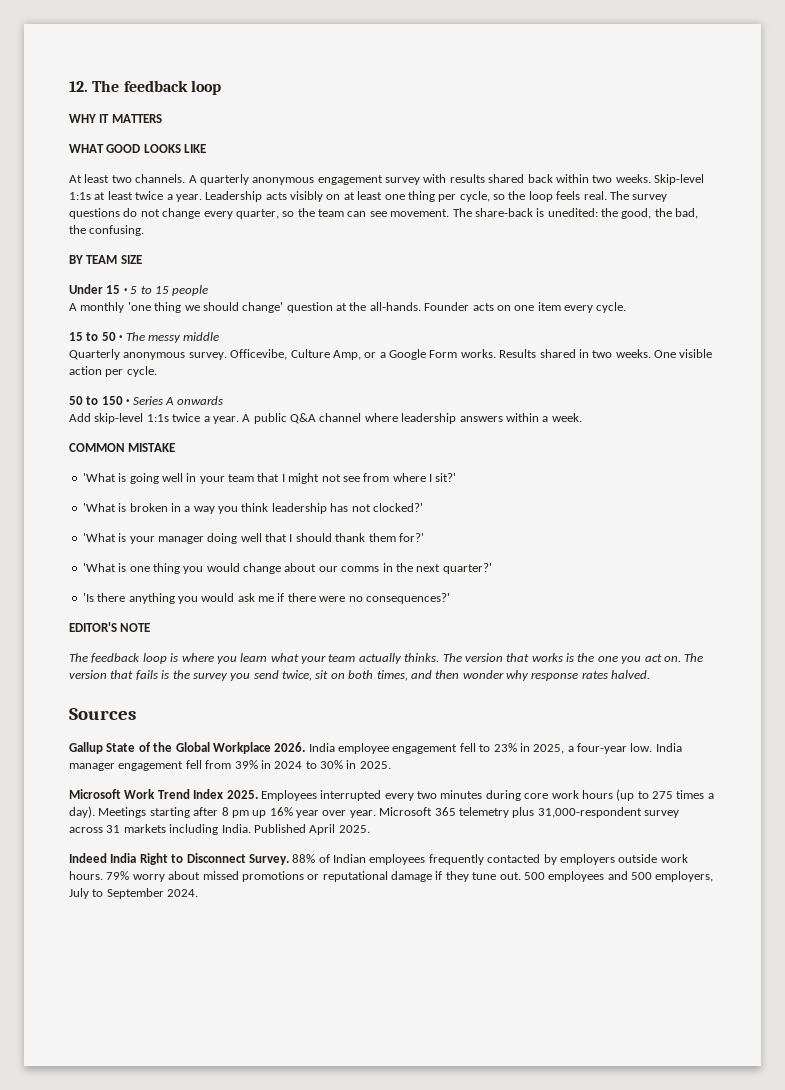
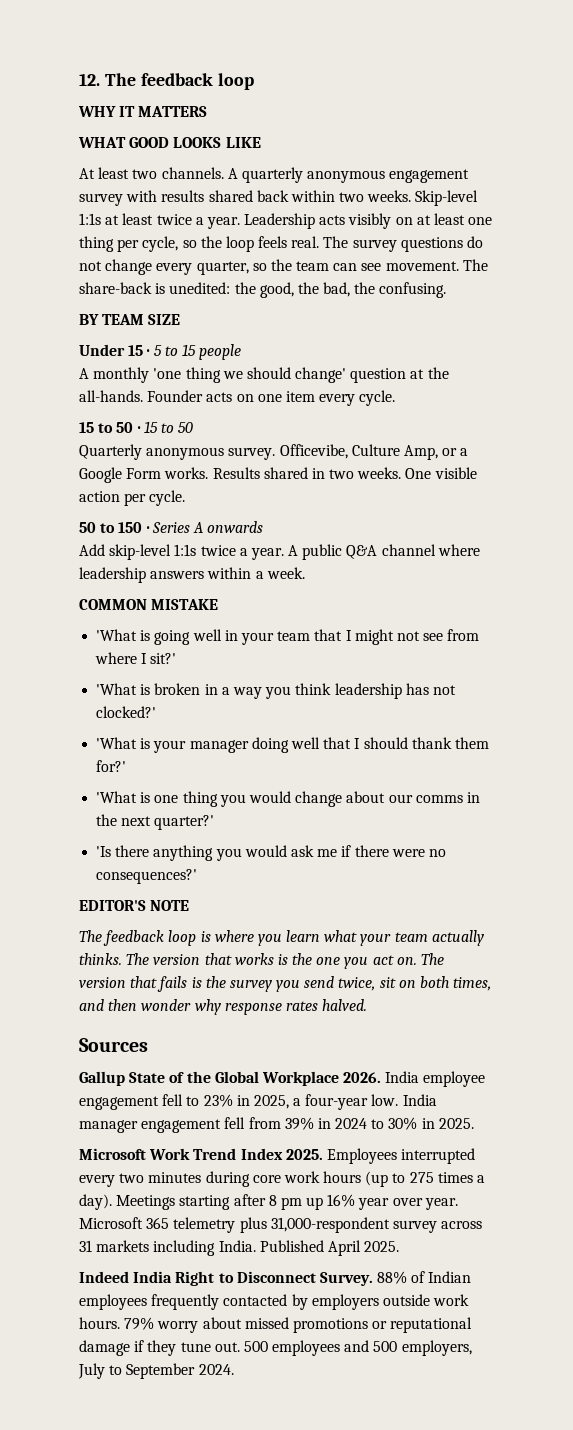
- 15 to 50 · The messy middle
+ 15 to 50 · 15 to 50

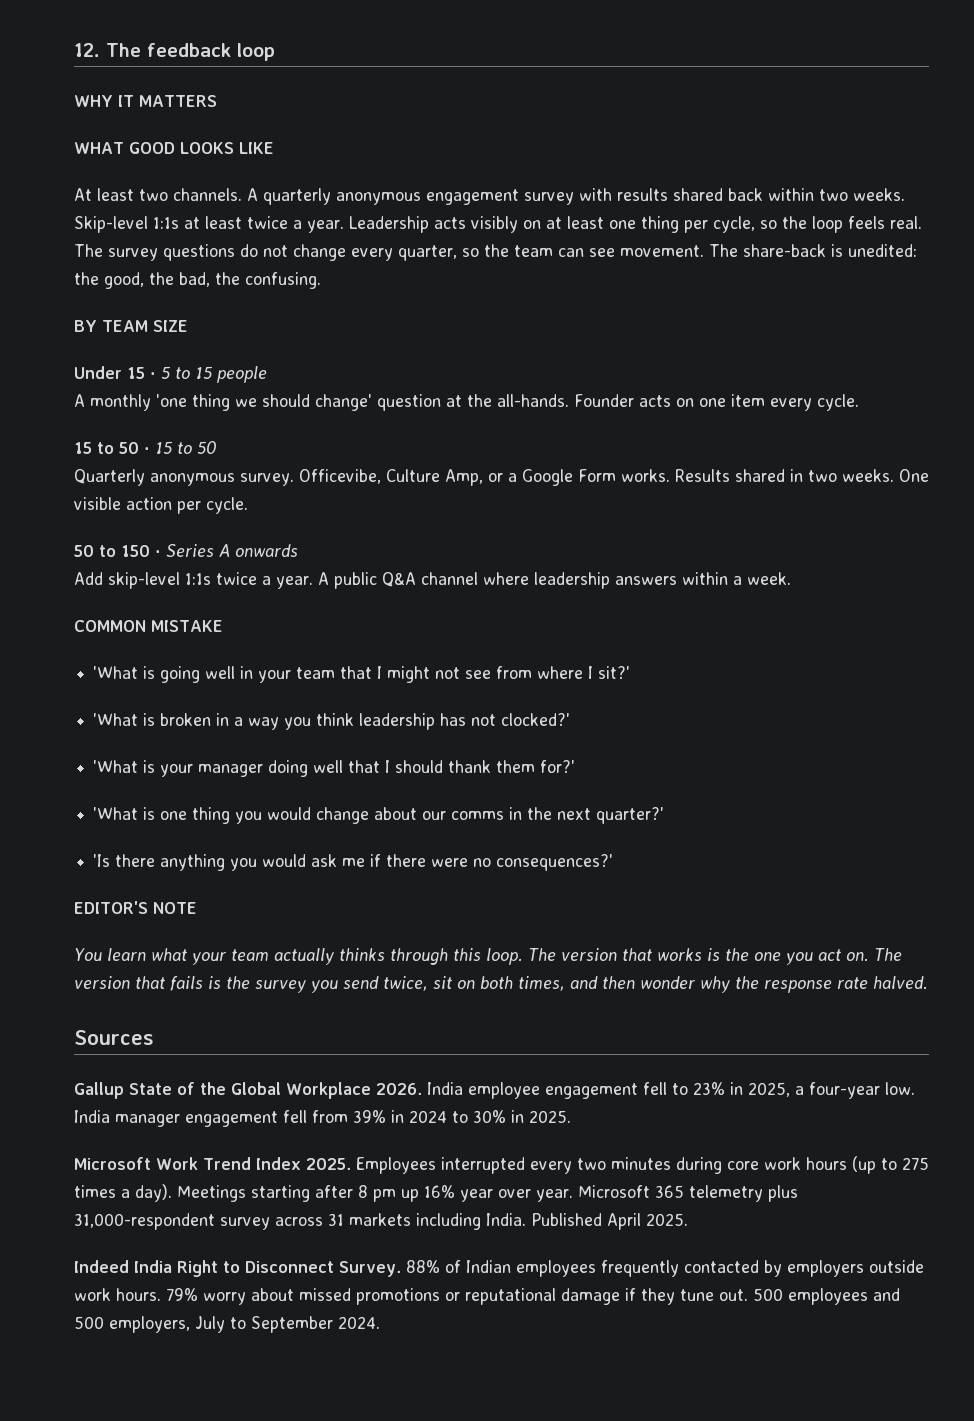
- The feedback loop is where you learn what your team actually thinks.
+ You learn what your team actually thinks through this loop.
- The version that fails is the survey you send twice, sit on both times, and then wonder why response rates halved.
+ The version that fails is the survey you send twice, sit on both times, and then wonder why the response rate halved.

